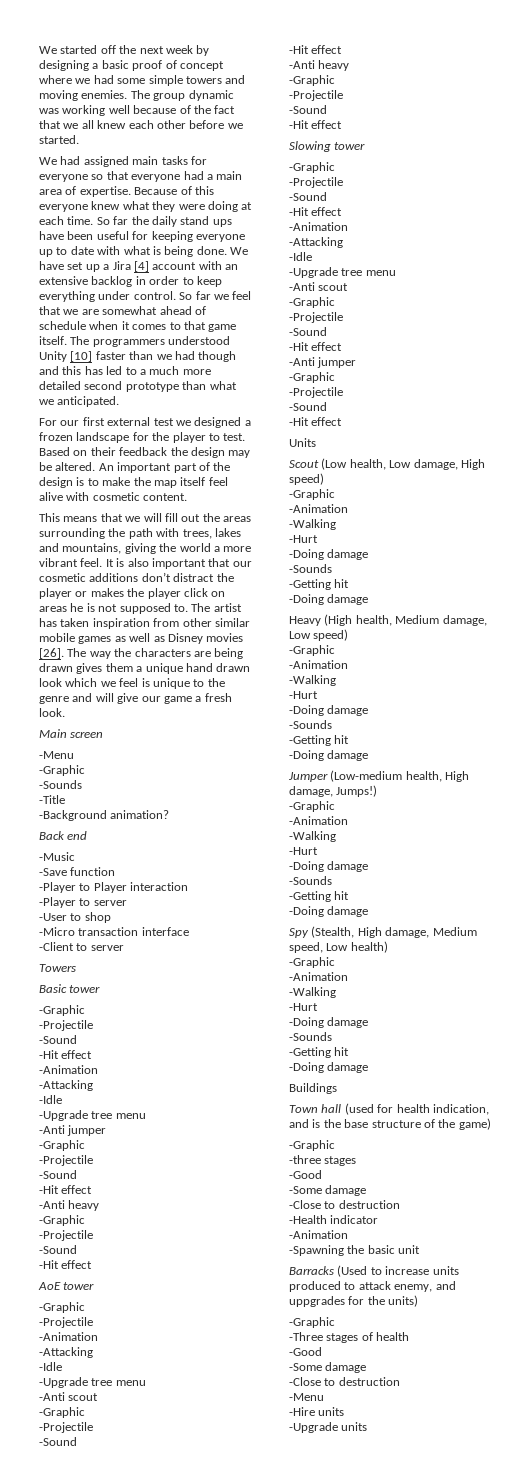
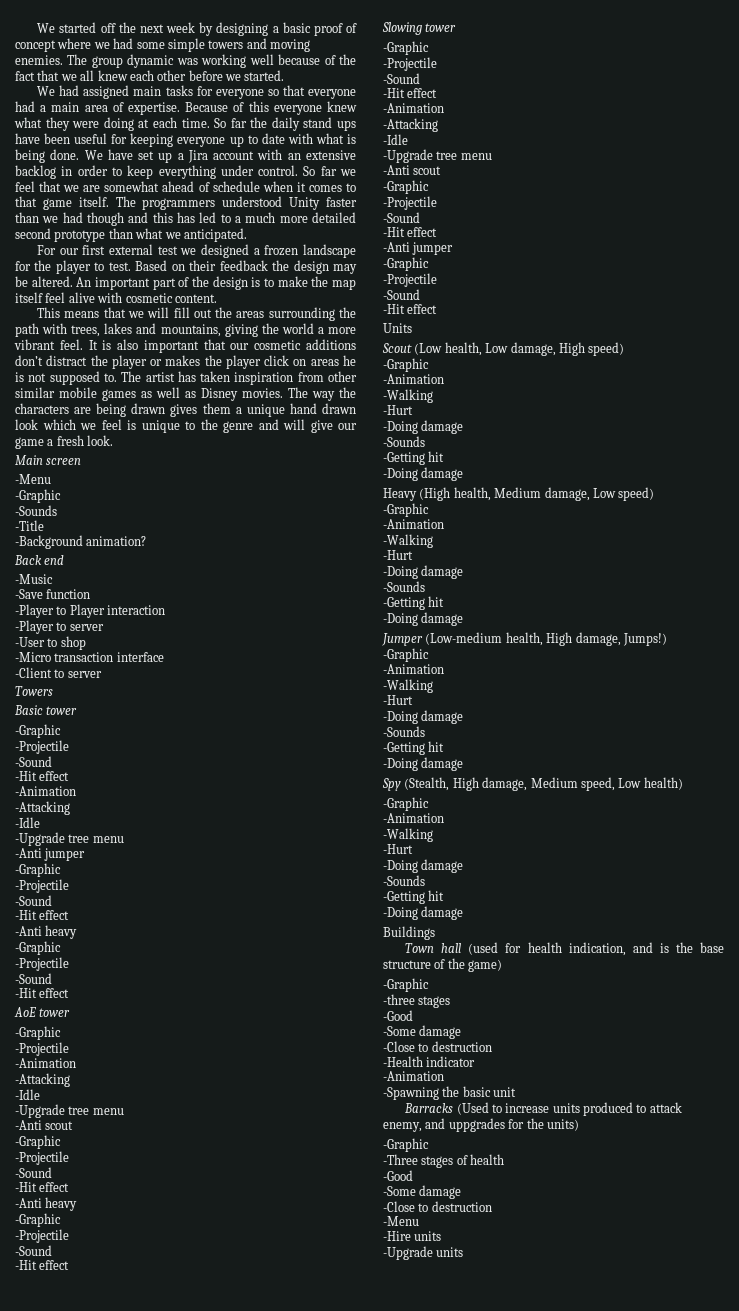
- We have set up a Jira [4] account with an extensive backlog in order to keep everything under control.
+ We have set up a Jira account with an extensive backlog in order to keep everything under control.
- The programmers understood Unity [10] faster than we had though and this has led to a much more detailed second prototype than what we anticipated.
+ The programmers understood Unity faster than we had though and this has led to a much more detailed second prototype than what we anticipated.
- The artist has taken inspiration from other similar mobile games as well as Disney movies [26].
+ The artist has taken inspiration from other similar mobile games as well as Disney movies.

